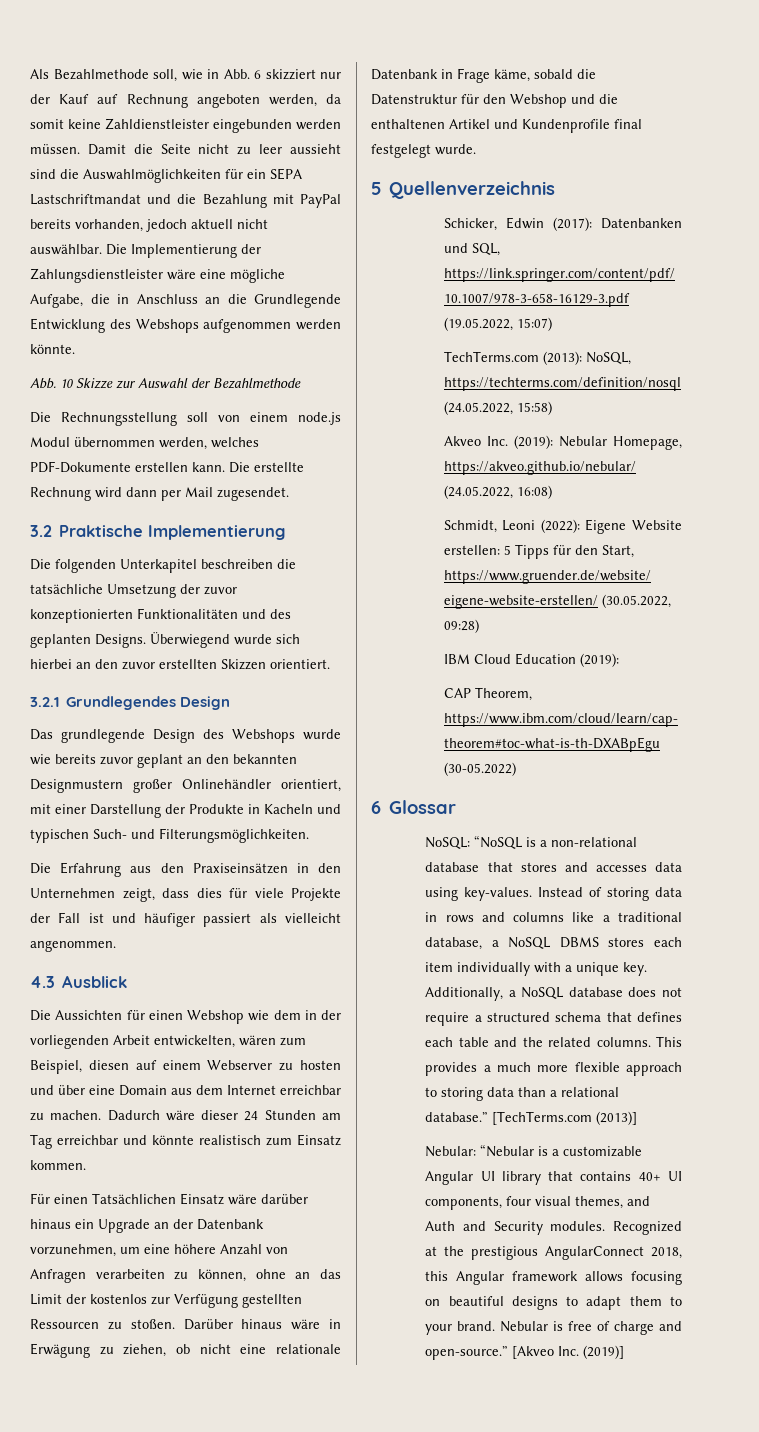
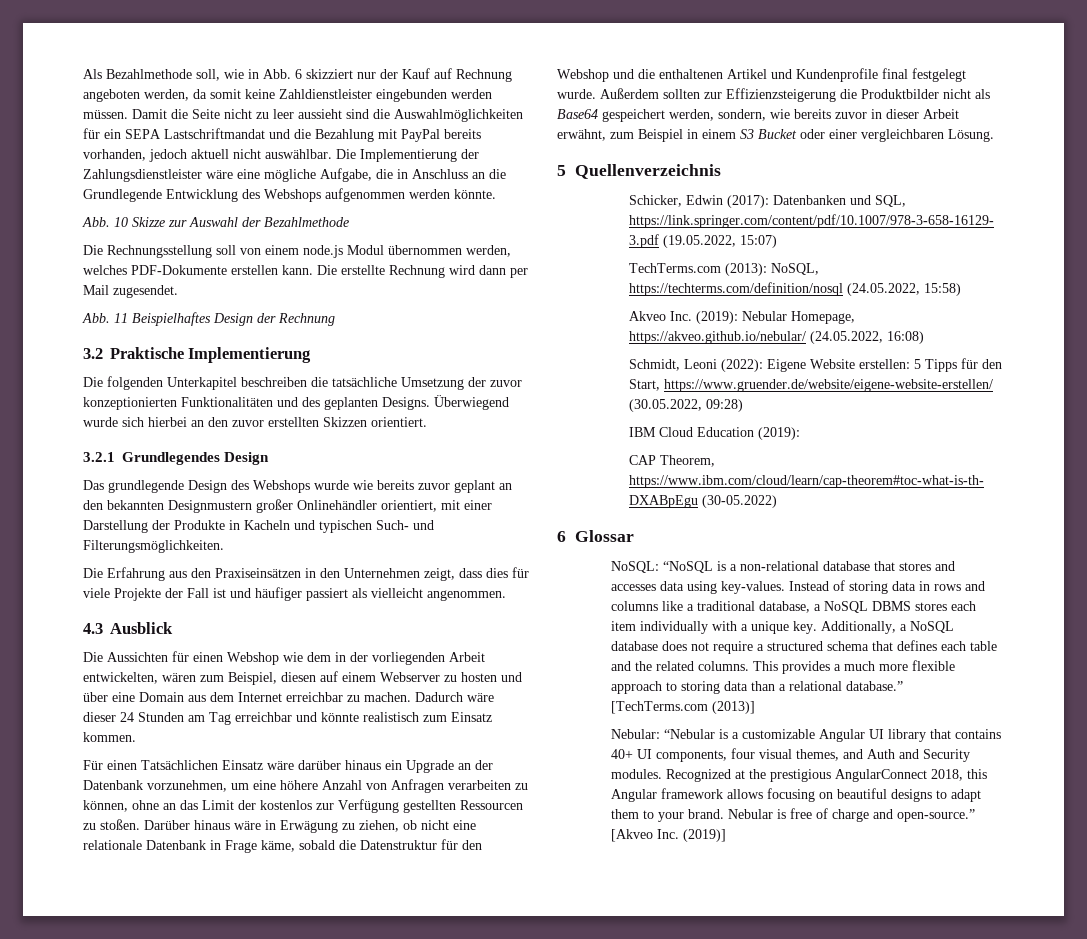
+ Abb. 11 Beispielhaftes Design der Rechnung
+ Außerdem sollten zur Effizienzsteigerung die Produktbilder nicht als Base64 gespeichert werden, sondern, wie bereits zuvor in dieser Arbeit erwähnt, zum Beispiel in einem S3 Bucket oder einer vergleichbaren Lösung.

